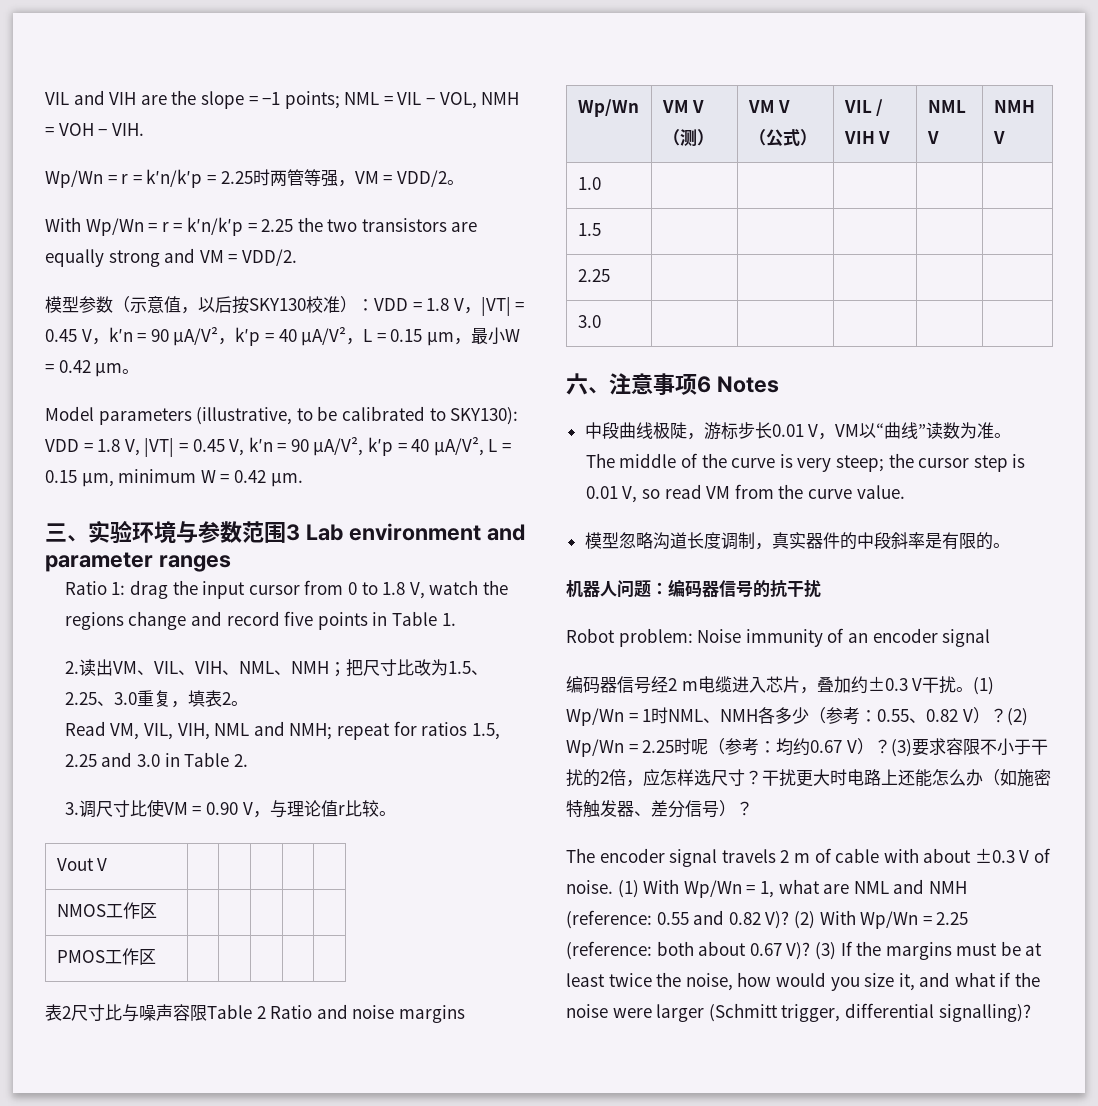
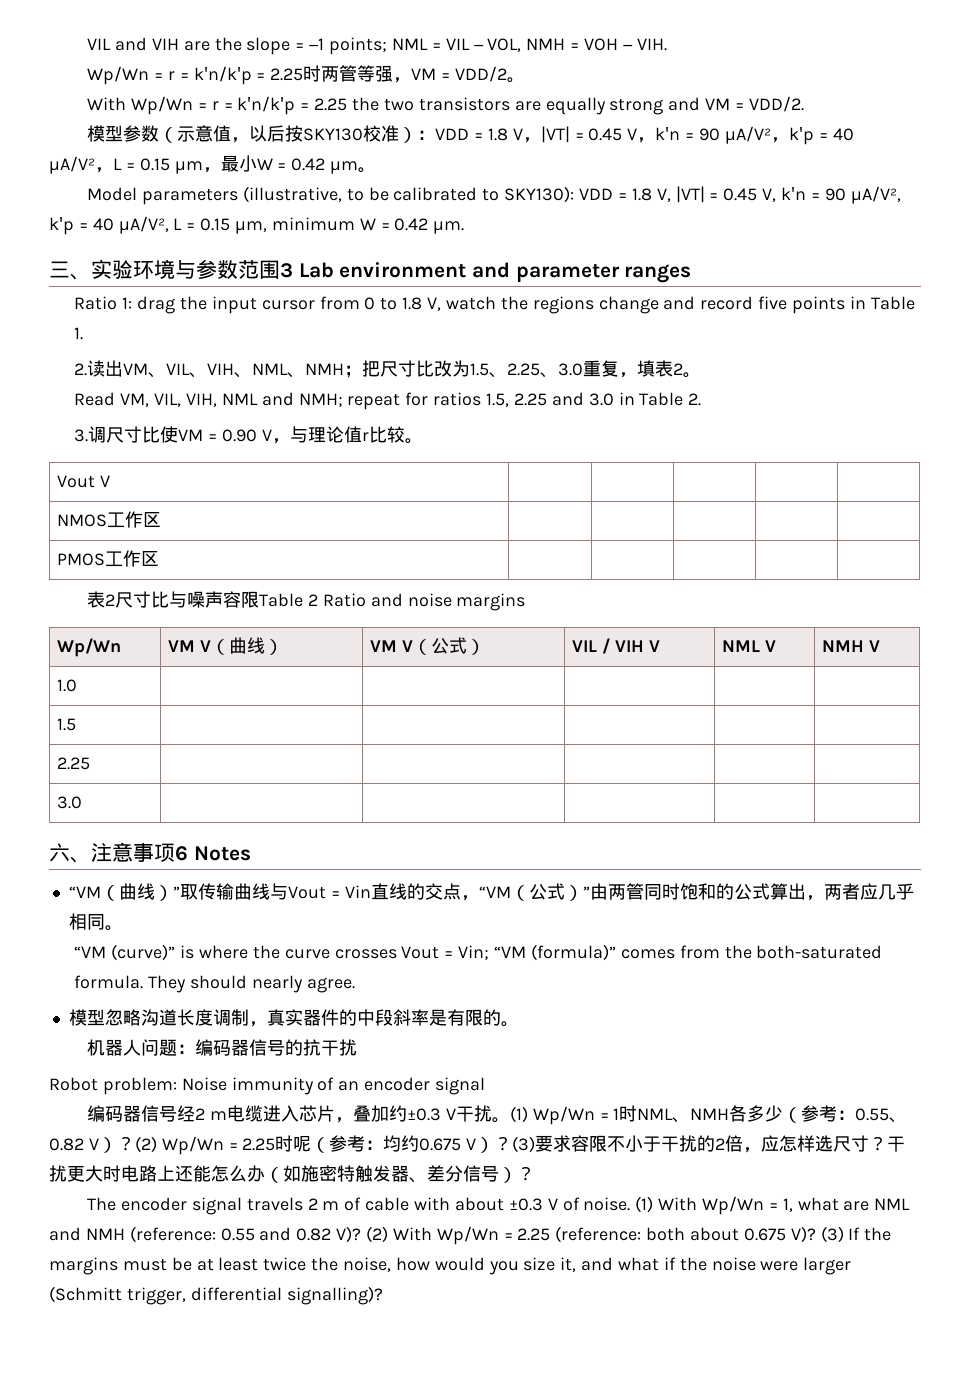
- Wp/Wn | VM V（测） | VM V（公式） | VIL / VIH V | NML V | NMH V
+ Wp/Wn | VM V（曲线） | VM V（公式） | VIL / VIH V | NML V | NMH V
- 中段曲线极陡，游标步长0.01 V，VM以“曲线”读数为准。
- The middle of the curve is very steep; the cursor step is 0.01 V, so read VM from the curve value.
+ “VM（曲线）”取传输曲线与Vout = Vin直线的交点，“VM（公式）”由两管同时饱和的公式算出，两者应几乎相同。
+ “VM (curve)” is where the curve crosses Vout = Vin; “VM (formula)” comes from the both-saturated formula. They should nearly agree.
- (2) Wp/Wn = 2.25时呢（参考：均约0.67 V）？
+ (2) Wp/Wn = 2.25时呢（参考：均约0.675 V）？
- (2) With Wp/Wn = 2.25 (reference: both about 0.67 V)?
+ (2) With Wp/Wn = 2.25 (reference: both about 0.675 V)?

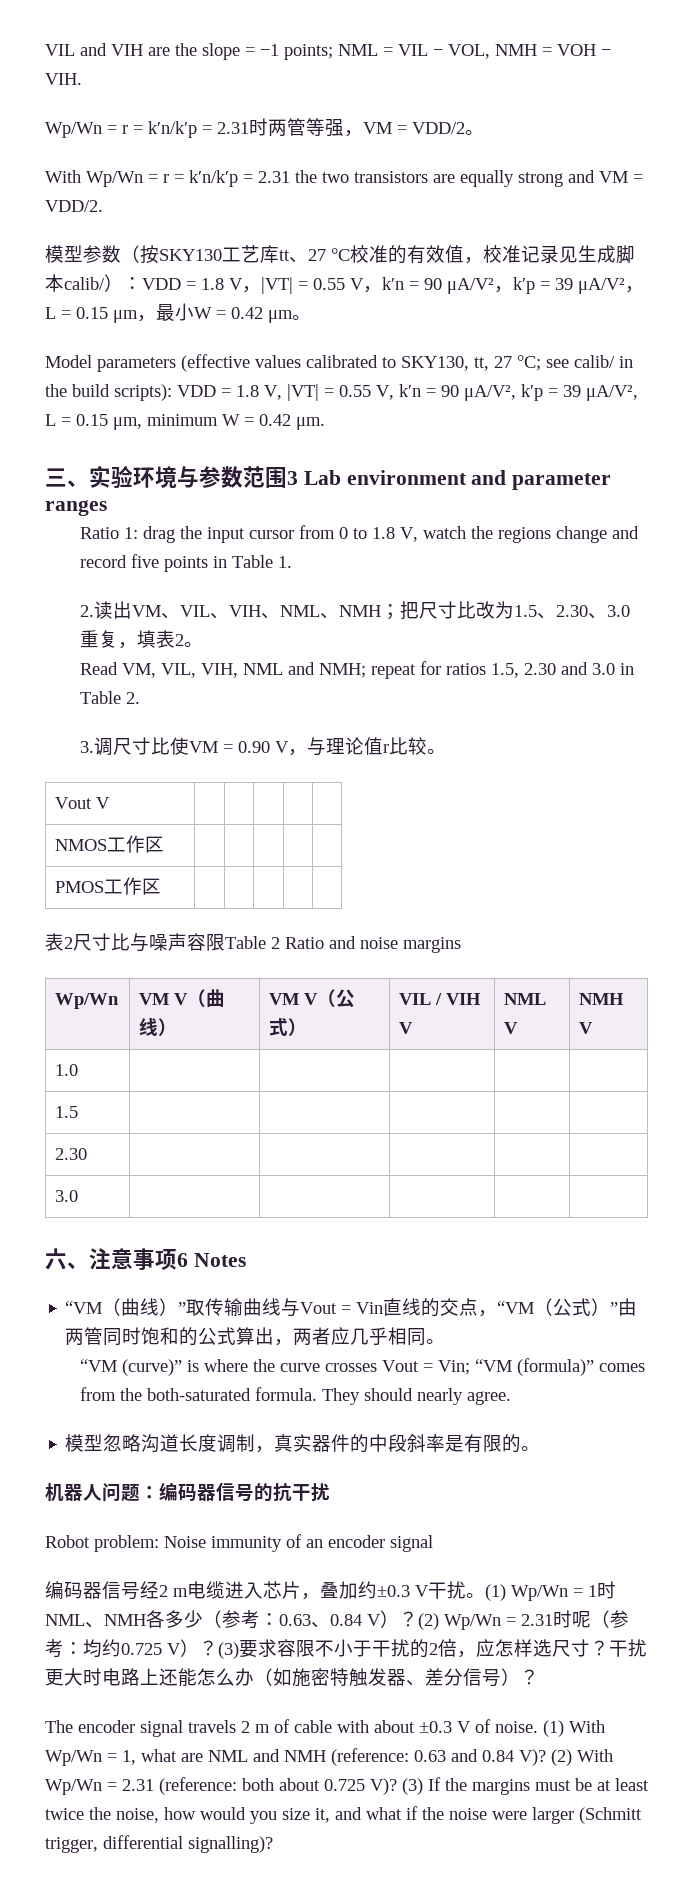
- Wp/Wn = r = k′n/k′p = 2.25时两管等强，VM = VDD/2。
+ Wp/Wn = r = k′n/k′p = 2.31时两管等强，VM = VDD/2。
- With Wp/Wn = r = k′n/k′p = 2.25 the two transistors are equally strong and VM = VDD/2.
+ With Wp/Wn = r = k′n/k′p = 2.31 the two transistors are equally strong and VM = VDD/2.
- 模型参数（示意值，以后按SKY130校准）：VDD = 1.8 V，|VT| = 0.45 V，k′n = 90 μA/V²，k′p = 40 μA/V²，L = 0.15 μm，最小W = 0.42 μm。
+ 模型参数（按SKY130工艺库tt、27 °C校准的有效值，校准记录见生成脚本calib/）：VDD = 1.8 V，|VT| = 0.55 V，k′n = 90 μA/V²，k′p = 39 μA/V²，L = 0.15 μm，最小W = 0.42 μm。
- Model parameters (illustrative, to be calibrated to SKY130): VDD = 1.8 V, |VT| = 0.45 V, k′n = 90 μA/V², k′p = 40 μA/V², L = 0.15 μm, minimum W = 0.42 μm.
+ Model parameters (effective values calibrated to SKY130, tt, 27 °C; see calib/ in the build scripts): VDD = 1.8 V, |VT| = 0.55 V, k′n = 90 μA/V², k′p = 39 μA/V², L = 0.15 μm, minimum W = 0.42 μm.
- 2.读出VM、VIL、VIH、NML、NMH；把尺寸比改为1.5、2.25、3.0重复，填表2。
+ 2.读出VM、VIL、VIH、NML、NMH；把尺寸比改为1.5、2.30、3.0重复，填表2。
- Read VM, VIL, VIH, NML and NMH; repeat for ratios 1.5, 2.25 and 3.0 in Table 2.
+ Read VM, VIL, VIH, NML and NMH; repeat for ratios 1.5, 2.30 and 3.0 in Table 2.
- 2.25 | | | | |
+ 2.30 | | | | |
- (1) Wp/Wn = 1时NML、NMH各多少（参考：0.55、0.82 V）？
+ (1) Wp/Wn = 1时NML、NMH各多少（参考：0.63、0.84 V）？
- (2) Wp/Wn = 2.25时呢（参考：均约0.675 V）？
+ (2) Wp/Wn = 2.31时呢（参考：均约0.725 V）？
- (1) With Wp/Wn = 1, what are NML and NMH (reference: 0.55 and 0.82 V)?
+ (1) With Wp/Wn = 1, what are NML and NMH (reference: 0.63 and 0.84 V)?
- (2) With Wp/Wn = 2.25 (reference: both about 0.675 V)?
+ (2) With Wp/Wn = 2.31 (reference: both about 0.725 V)?

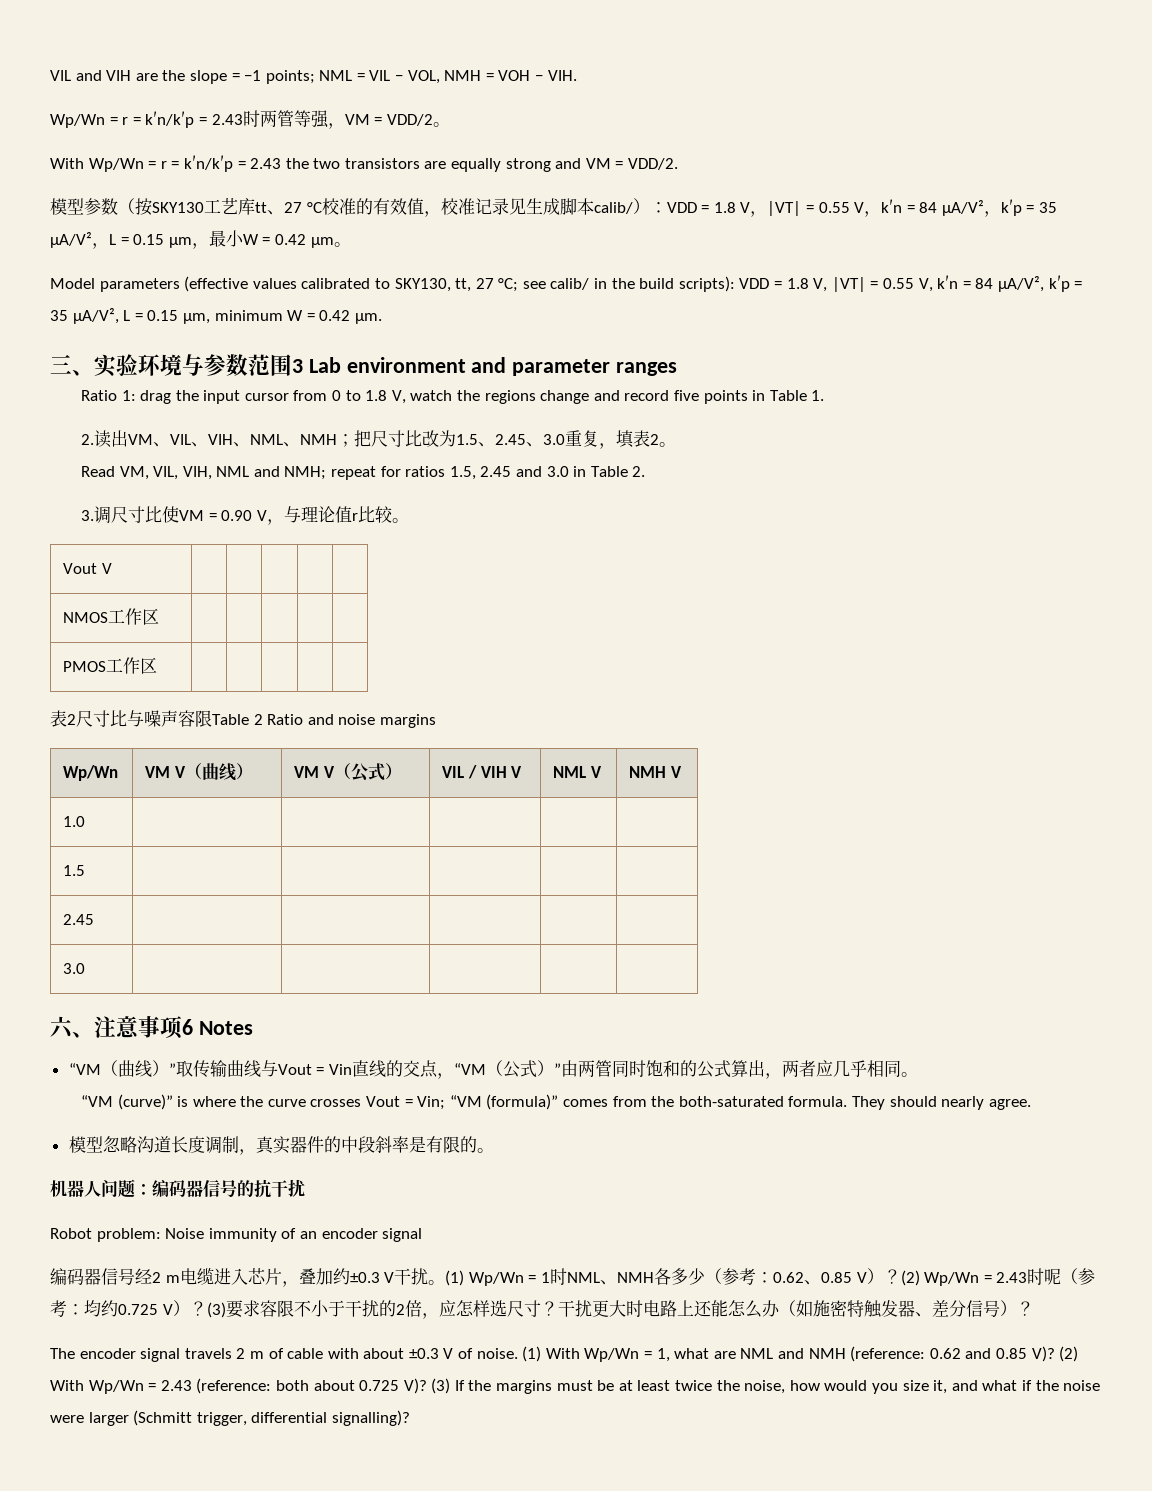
- Wp/Wn = r = k′n/k′p = 2.31时两管等强，VM = VDD/2。
+ Wp/Wn = r = k′n/k′p = 2.43时两管等强，VM = VDD/2。
- With Wp/Wn = r = k′n/k′p = 2.31 the two transistors are equally strong and VM = VDD/2.
+ With Wp/Wn = r = k′n/k′p = 2.43 the two transistors are equally strong and VM = VDD/2.
- 模型参数（按SKY130工艺库tt、27 °C校准的有效值，校准记录见生成脚本calib/）：VDD = 1.8 V，|VT| = 0.55 V，k′n = 90 μA/V²，k′p = 39 μA/V²，L = 0.15 μm，最小W = 0.42 μm。
+ 模型参数（按SKY130工艺库tt、27 °C校准的有效值，校准记录见生成脚本calib/）：VDD = 1.8 V，|VT| = 0.55 V，k′n = 84 μA/V²，k′p = 35 μA/V²，L = 0.15 μm，最小W = 0.42 μm。
- Model parameters (effective values calibrated to SKY130, tt, 27 °C; see calib/ in the build scripts): VDD = 1.8 V, |VT| = 0.55 V, k′n = 90 μA/V², k′p = 39 μA/V², L = 0.15 μm, minimum W = 0.42 μm.
+ Model parameters (effective values calibrated to SKY130, tt, 27 °C; see calib/ in the build scripts): VDD = 1.8 V, |VT| = 0.55 V, k′n = 84 μA/V², k′p = 35 μA/V², L = 0.15 μm, minimum W = 0.42 μm.
- 2.读出VM、VIL、VIH、NML、NMH；把尺寸比改为1.5、2.30、3.0重复，填表2。
+ 2.读出VM、VIL、VIH、NML、NMH；把尺寸比改为1.5、2.45、3.0重复，填表2。
- Read VM, VIL, VIH, NML and NMH; repeat for ratios 1.5, 2.30 and 3.0 in Table 2.
+ Read VM, VIL, VIH, NML and NMH; repeat for ratios 1.5, 2.45 and 3.0 in Table 2.
- 2.30 | | | | |
+ 2.45 | | | | |
- (1) Wp/Wn = 1时NML、NMH各多少（参考：0.63、0.84 V）？
+ (1) Wp/Wn = 1时NML、NMH各多少（参考：0.62、0.85 V）？
- (2) Wp/Wn = 2.31时呢（参考：均约0.725 V）？
+ (2) Wp/Wn = 2.43时呢（参考：均约0.725 V）？
- (1) With Wp/Wn = 1, what are NML and NMH (reference: 0.63 and 0.84 V)?
+ (1) With Wp/Wn = 1, what are NML and NMH (reference: 0.62 and 0.85 V)?
- (2) With Wp/Wn = 2.31 (reference: both about 0.725 V)?
+ (2) With Wp/Wn = 2.43 (reference: both about 0.725 V)?

